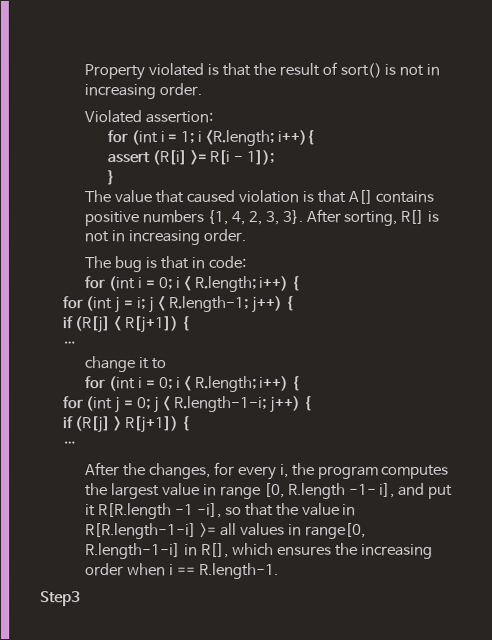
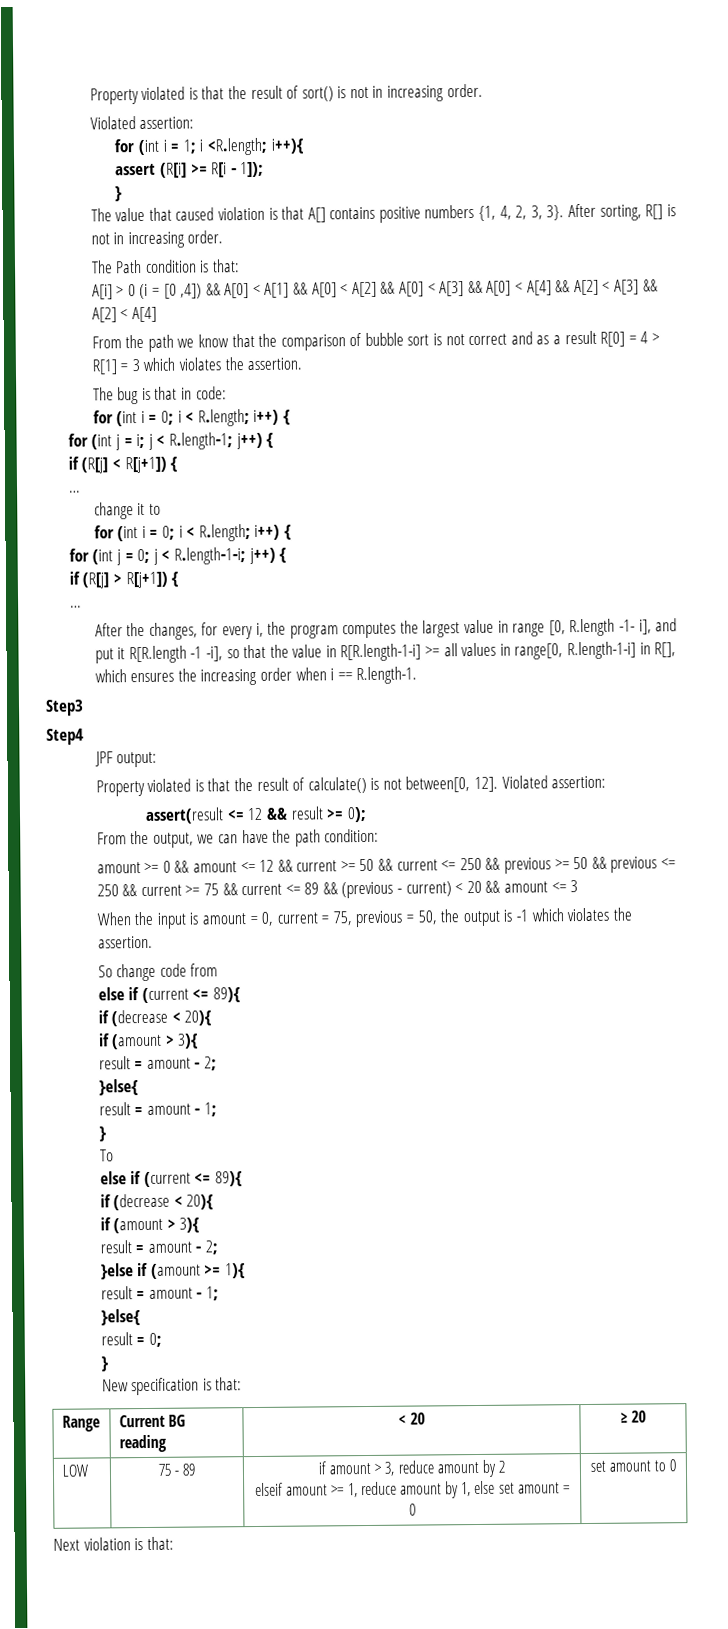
+ The Path condition is that:
+ A[i] > 0 (i = [0 ,4]) && A[0] < A[1] && A[0] < A[2] && A[0] < A[3] && A[0] < A[4] && A[2] < A[3] && A[2] < A[4]
+ From the path we know that the comparison of bubble sort is not correct and as a result R[0] = 4 > R[1] = 3 which violates the assertion.
+ Step4
+ JPF output:
+ Property violated is that the result of calculate() is not between[0, 12]. Violated assertion:
+ assert(result <= 12 && result >= 0);
+ From the output, we can have the path condition:
+ amount >= 0 && amount <= 12 && current >= 50 && current <= 250 && previous >= 50 && previous <= 250 && current >= 75 && current <= 89 && (previous - current) < 20 && amount <= 3
+ When the input is amount = 0, current = 75, previous = 50, the output is -1 which violates the assertion.
+ So change code from
+ else if (current <= 89){
+ if (decrease < 20){
+ if (amount > 3){
+ result = amount - 2;
+ }else{
+ result = amount - 1;
+ }
+ To
+ else if (current <= 89){
+ if (decrease < 20){
+ if (amount > 3){
+ result = amount - 2;
+ }else if (amount >= 1){
+ result = amount - 1;
+ }else{
+ result = 0;
+ }
+ New specification is that:
+ Range | Current BG reading | < 20 | ≥ 20
+ LOW | 75 - 89 | if amount > 3, reduce amount by 2
+ elseif amount >= 1, reduce amount by 1, else set amount = 0 | set amount to 0
+ Next violation is that:

